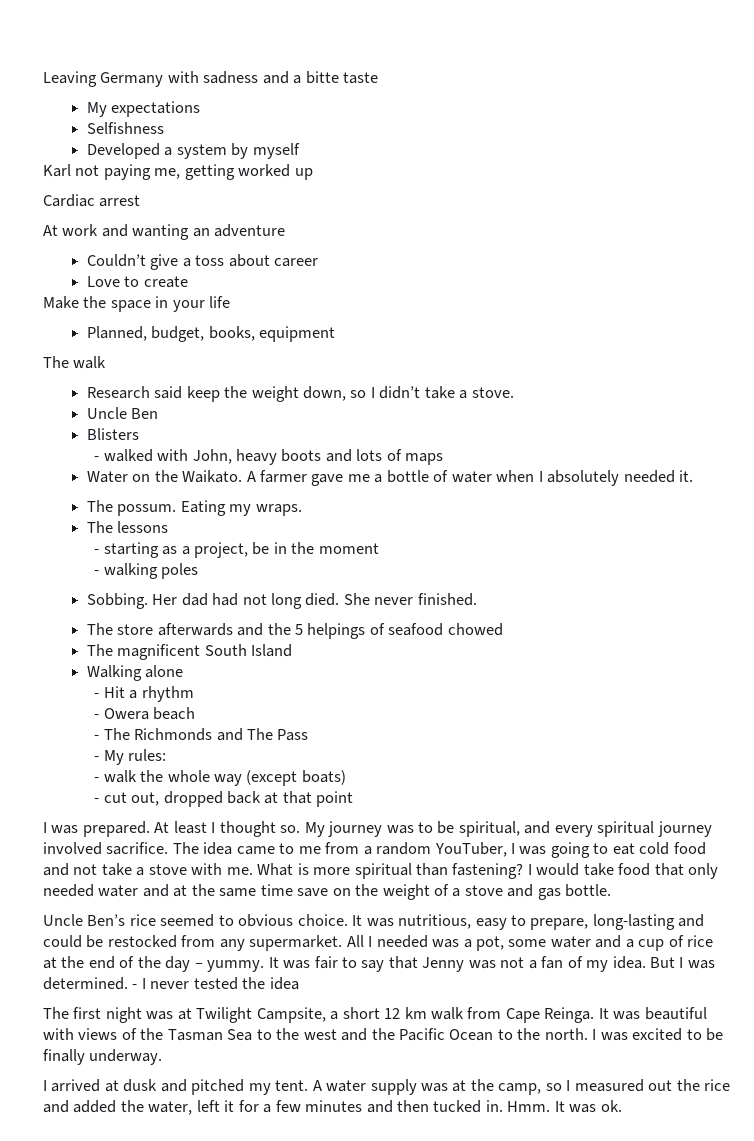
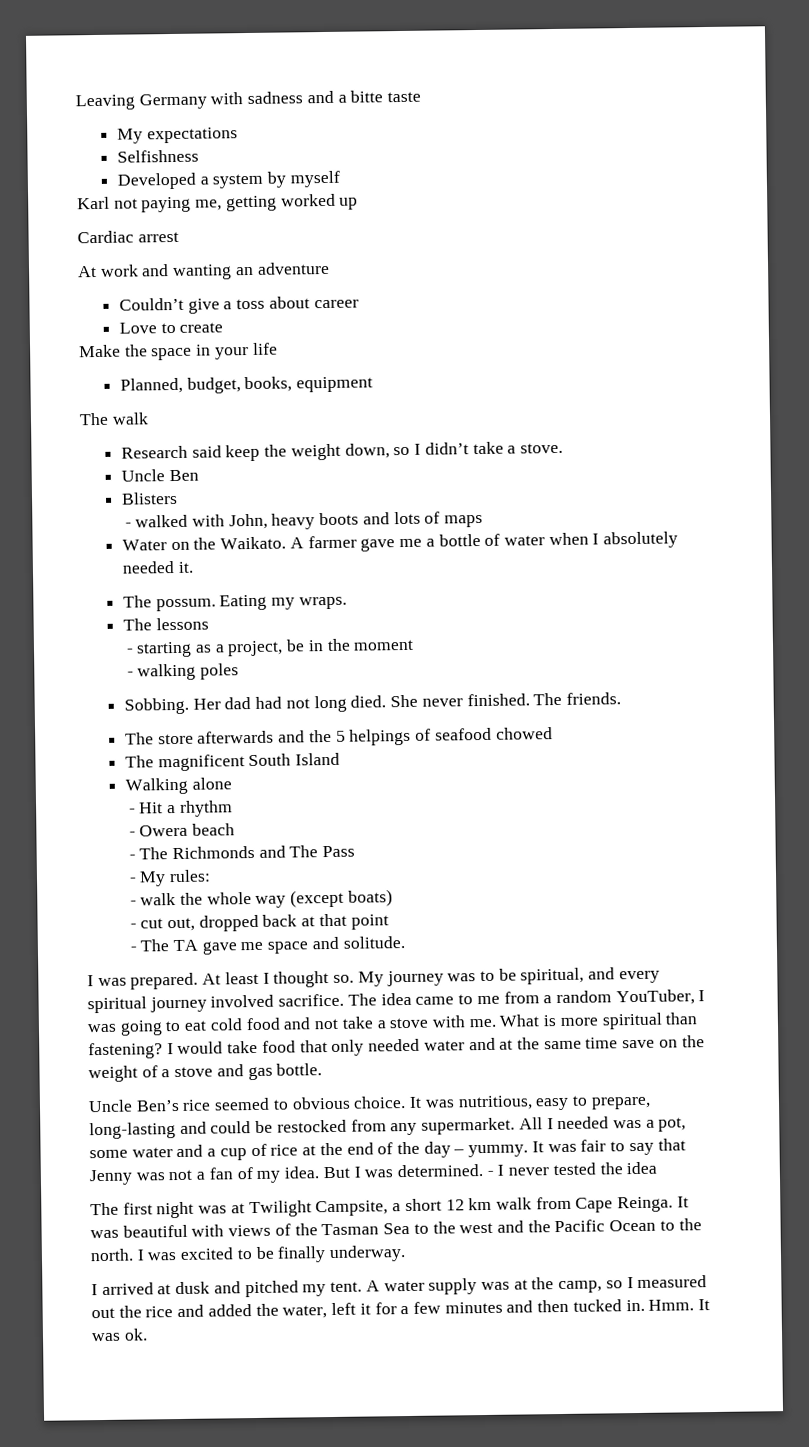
+ The friends.
+ - The TA gave me space and solitude.

